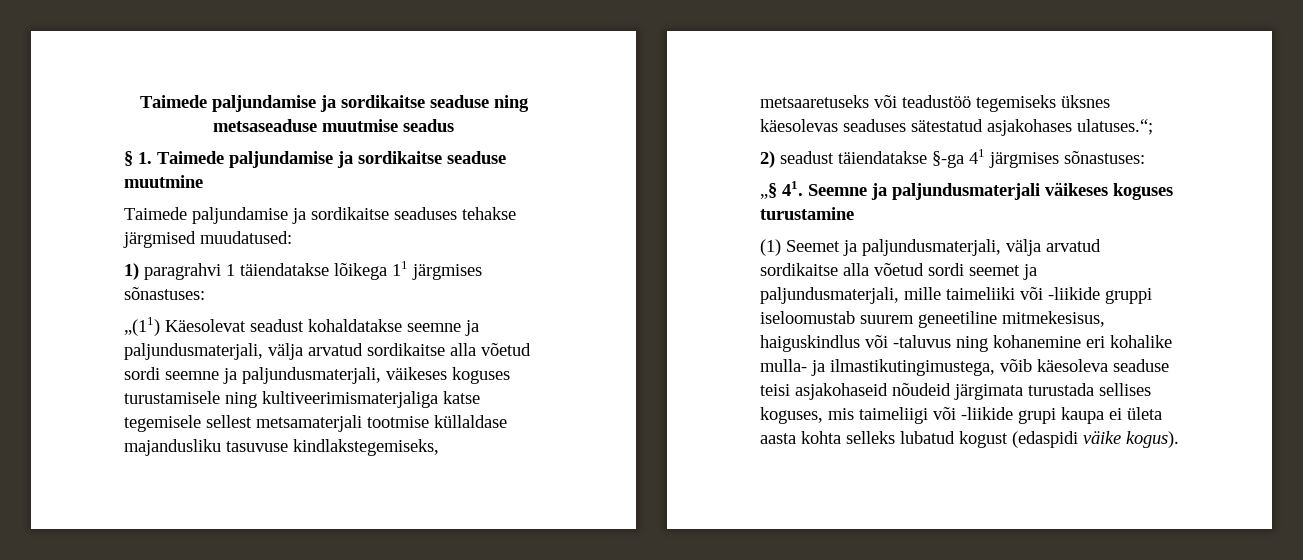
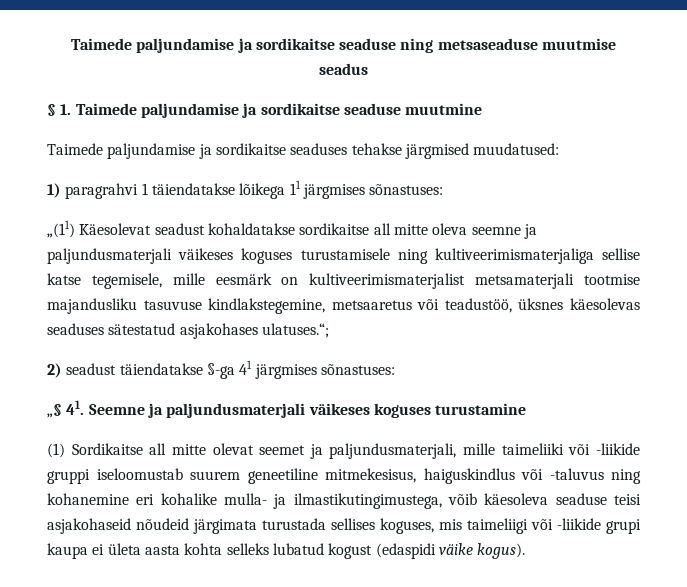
- „(11) Käesolevat seadust kohaldatakse seemne ja paljundusmaterjali, välja arvatud sordikaitse alla võetud sordi seemne ja paljundusmaterjali, väikeses koguses turustamisele ning kultiveerimismaterjaliga katse tegemisele sellest metsamaterjali tootmise küllaldase majandusliku tasuvuse kindlakstegemiseks, metsaaretuseks või teadustöö tegemiseks üksnes käesolevas seaduses sätestatud asjakohases ulatuses.“;
+ „(11) Käesolevat seadust kohaldatakse sordikaitse all mitte oleva seemne ja paljundusmaterjali väikeses koguses turustamisele ning kultiveerimismaterjaliga sellise katse tegemisele, mille eesmärk on kultiveerimismaterjalist metsamaterjali tootmise majandusliku tasuvuse kindlakstegemine, metsaaretus või teadustöö, üksnes käesolevas seaduses sätestatud asjakohases ulatuses.“;
- (1) Seemet ja paljundusmaterjali, välja arvatud sordikaitse alla võetud sordi seemet ja paljundusmaterjali, mille taimeliiki või -liikide gruppi iseloomustab suurem geneetiline mitmekesisus, haiguskindlus või -taluvus ning kohanemine eri kohalike mulla- ja ilmastikutingimustega, võib käesoleva seaduse teisi asjakohaseid nõudeid järgimata turustada sellises koguses, mis taimeliigi või -liikide grupi kaupa ei ületa aasta kohta selleks lubatud kogust (edaspidi väike kogus).
+ (1) Sordikaitse all mitte olevat seemet ja paljundusmaterjali, mille taimeliiki või -liikide gruppi iseloomustab suurem geneetiline mitmekesisus, haiguskindlus või -taluvus ning kohanemine eri kohalike mulla- ja ilmastikutingimustega, võib käesoleva seaduse teisi asjakohaseid nõudeid järgimata turustada sellises koguses, mis taimeliigi või -liikide grupi kaupa ei ületa aasta kohta selleks lubatud kogust (edaspidi väike kogus).

